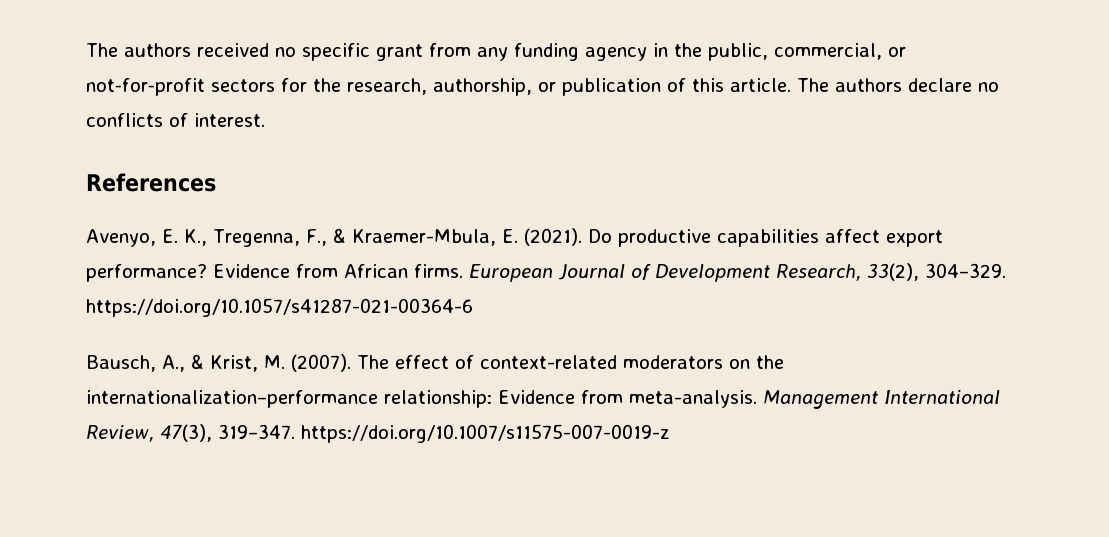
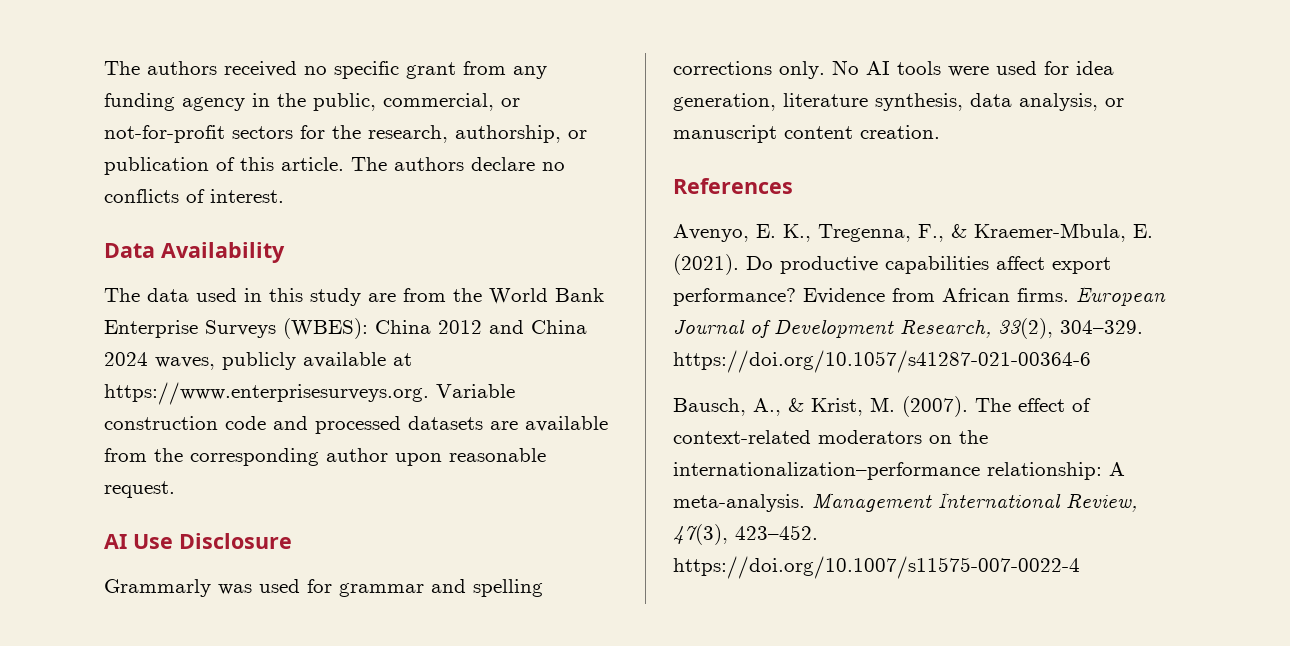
+ Data Availability
+ The data used in this study are from the World Bank Enterprise Surveys (WBES): China 2012 and China 2024 waves, publicly available at https://www.enterprisesurveys.org. Variable construction code and processed datasets are available from the corresponding author upon reasonable request.
+ AI Use Disclosure
+ Grammarly was used for grammar and spelling corrections only. No AI tools were used for idea generation, literature synthesis, data analysis, or manuscript content creation.
- The effect of context-related moderators on the internationalization–performance relationship: Evidence from meta-analysis.
+ The effect of context-related moderators on the internationalization–performance relationship: A meta-analysis.
- Management International Review, 47(3), 319–347. https://doi.org/10.1007/s11575-007-0019-z
+ Management International Review, 47(3), 423–452. https://doi.org/10.1007/s11575-007-0022-4

